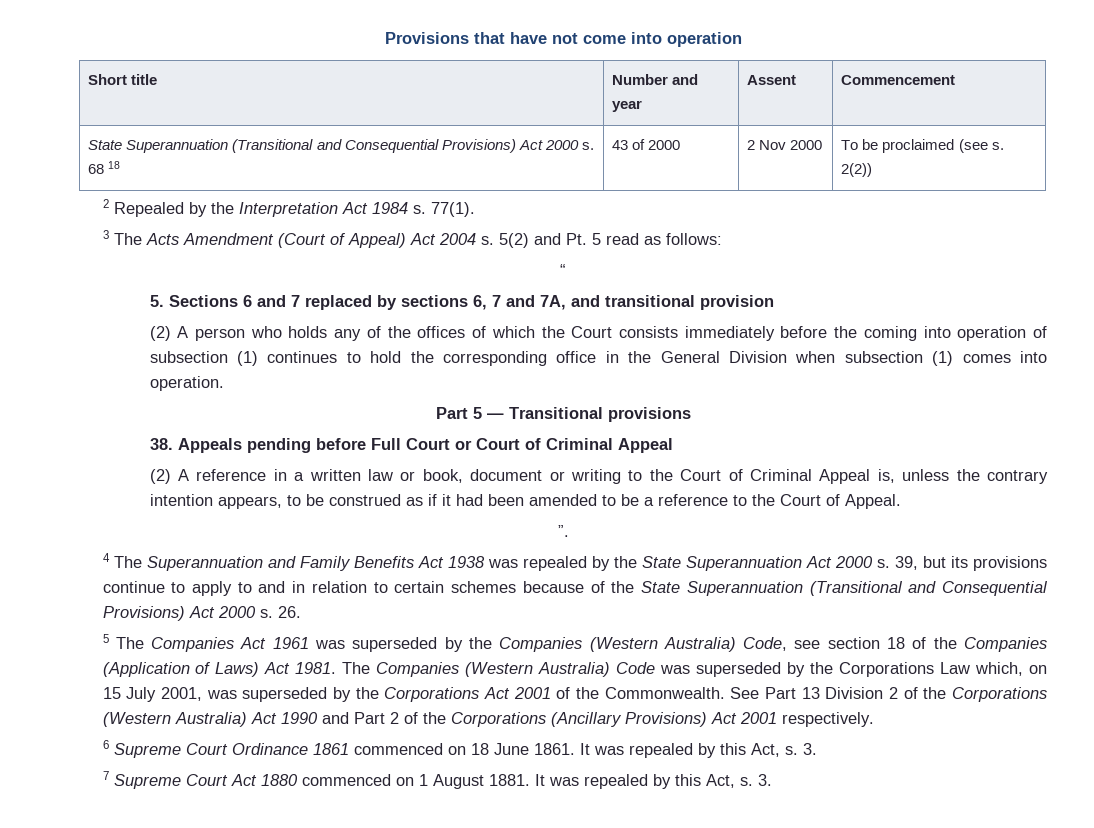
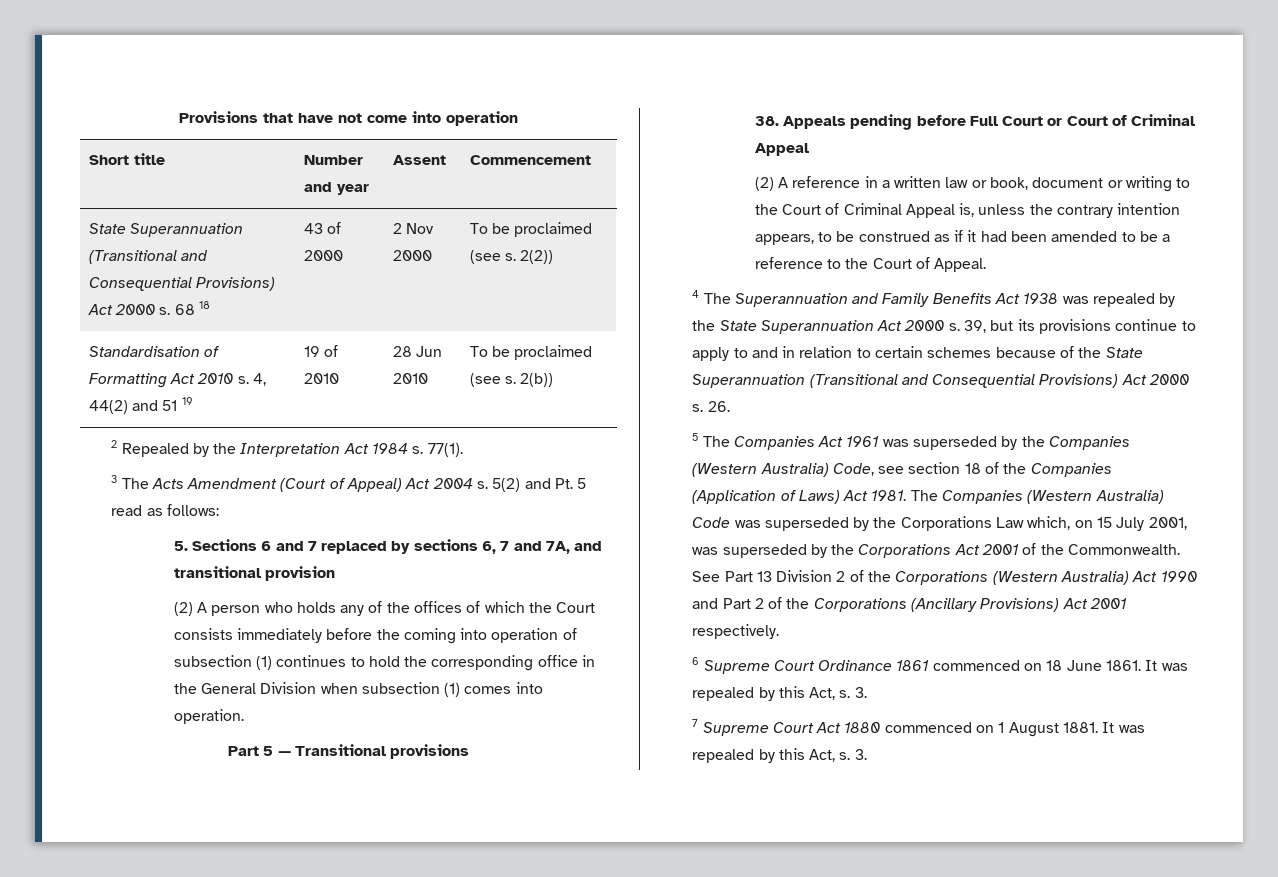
+ Standardisation of Formatting Act 2010 s. 4, 44(2) and 51 19 | 19 of 2010 | 28 Jun 2010 | To be proclaimed (see s. 2(b))
- “
- ”.

